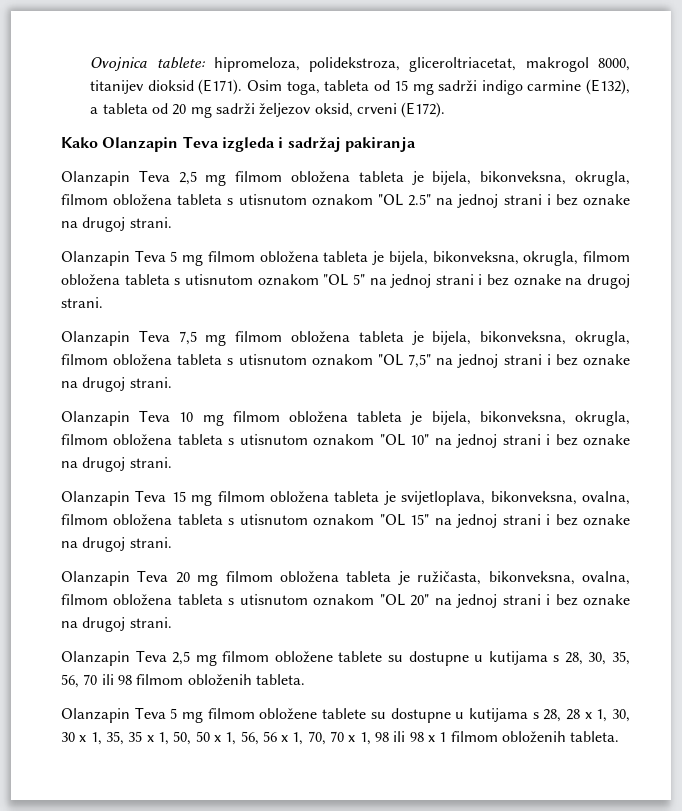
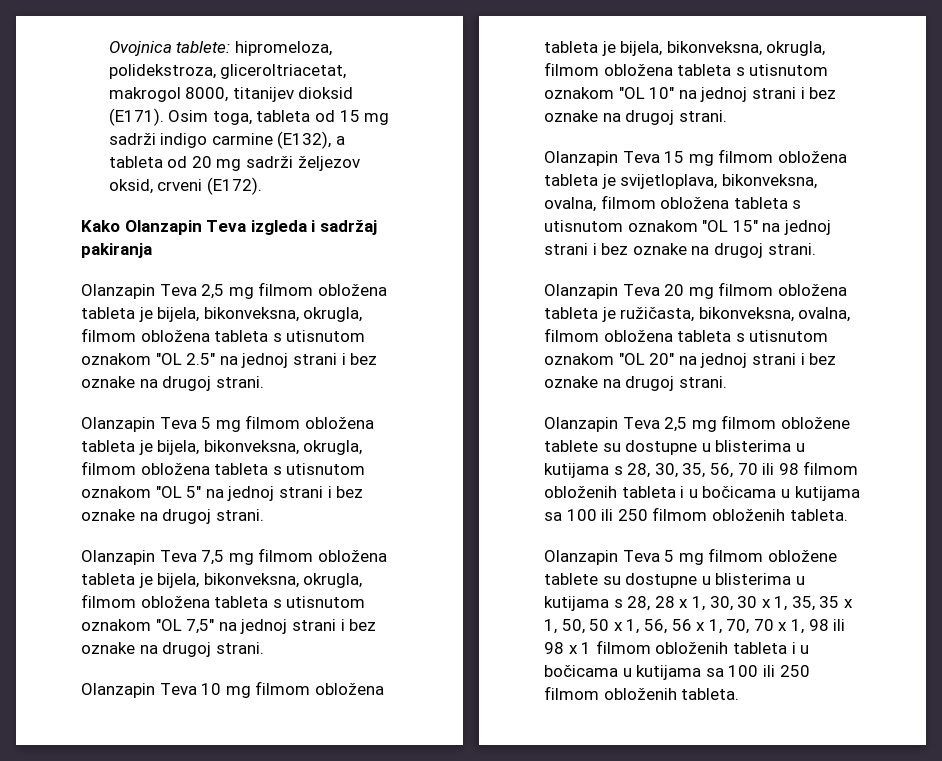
- Olanzapin Teva 2,5 mg filmom obložene tablete su dostupne u kutijama s 28, 30, 35, 56, 70 ili 98 filmom obloženih tableta.
+ Olanzapin Teva 2,5 mg filmom obložene tablete su dostupne u blisterima u kutijama s 28, 30, 35, 56, 70 ili 98 filmom obloženih tableta i u bočicama u kutijama sa 100 ili 250 filmom obloženih tableta.
- Olanzapin Teva 5 mg filmom obložene tablete su dostupne u kutijama s 28, 28 x 1, 30, 30 x 1, 35, 35 x 1, 50, 50 x 1, 56, 56 x 1, 70, 70 x 1, 98 ili 98 x 1 filmom obloženih tableta.
+ Olanzapin Teva 5 mg filmom obložene tablete su dostupne u blisterima u kutijama s 28, 28 x 1, 30, 30 x 1, 35, 35 x 1, 50, 50 x 1, 56, 56 x 1, 70, 70 x 1, 98 ili 98 x 1 filmom obloženih tableta i u bočicama u kutijama sa 100 ili 250 filmom obloženih tableta.

